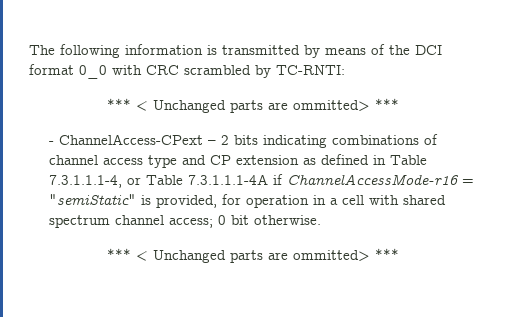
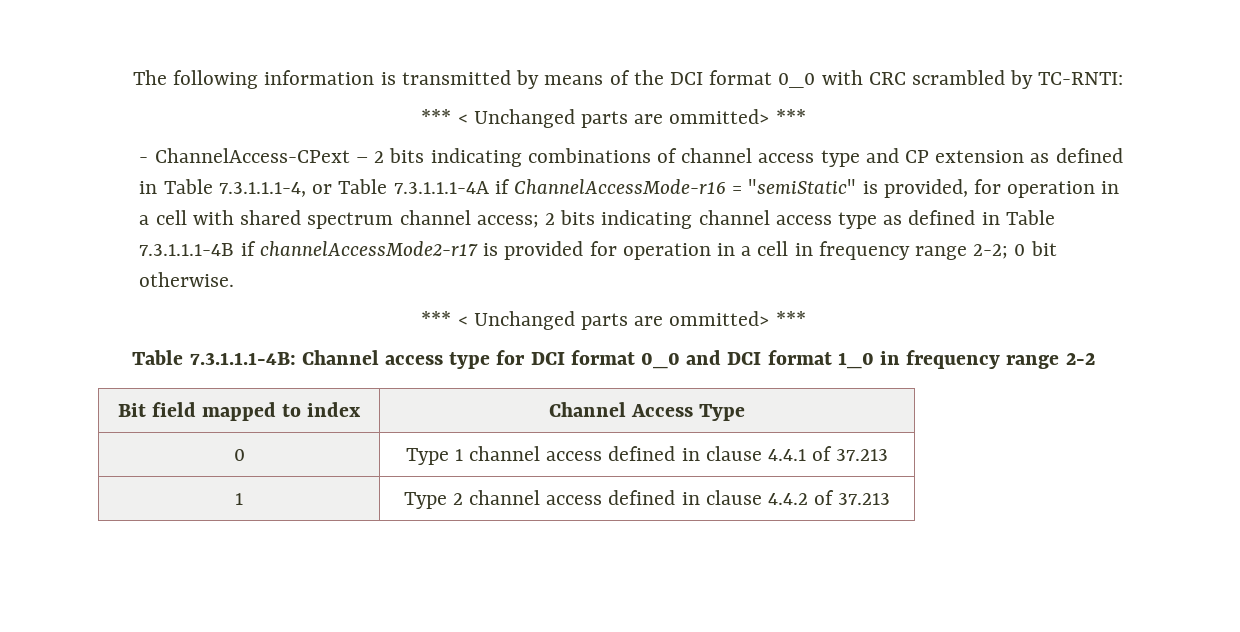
- - ChannelAccess-CPext – 2 bits indicating combinations of channel access type and CP extension as defined in Table 7.3.1.1.1-4, or Table 7.3.1.1.1-4A if ChannelAccessMode-r16 = "semiStatic" is provided, for operation in a cell with shared spectrum channel access; 0 bit otherwise.
+ - ChannelAccess-CPext – 2 bits indicating combinations of channel access type and CP extension as defined in Table 7.3.1.1.1-4, or Table 7.3.1.1.1-4A if ChannelAccessMode-r16 = "semiStatic" is provided, for operation in a cell with shared spectrum channel access; 2 bits indicating channel access type as defined in Table 7.3.1.1.1-4B if channelAccessMode2-r17 is provided for operation in a cell in frequency range 2-2; 0 bit otherwise.
+ Table 7.3.1.1.1-4B: Channel access type for DCI format 0_0 and DCI format 1_0 in frequency range 2-2
+ Bit field mapped to index | Channel Access Type
+ 0 | Type 1 channel access defined in clause 4.4.1 of 37.213
+ 1 | Type 2 channel access defined in clause 4.4.2 of 37.213

